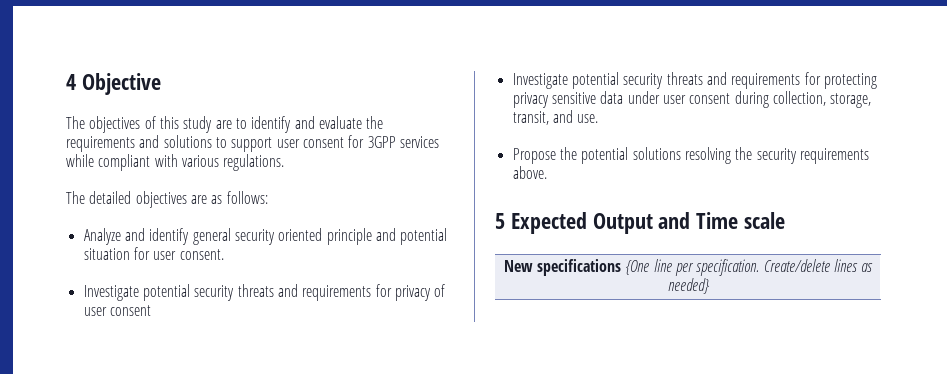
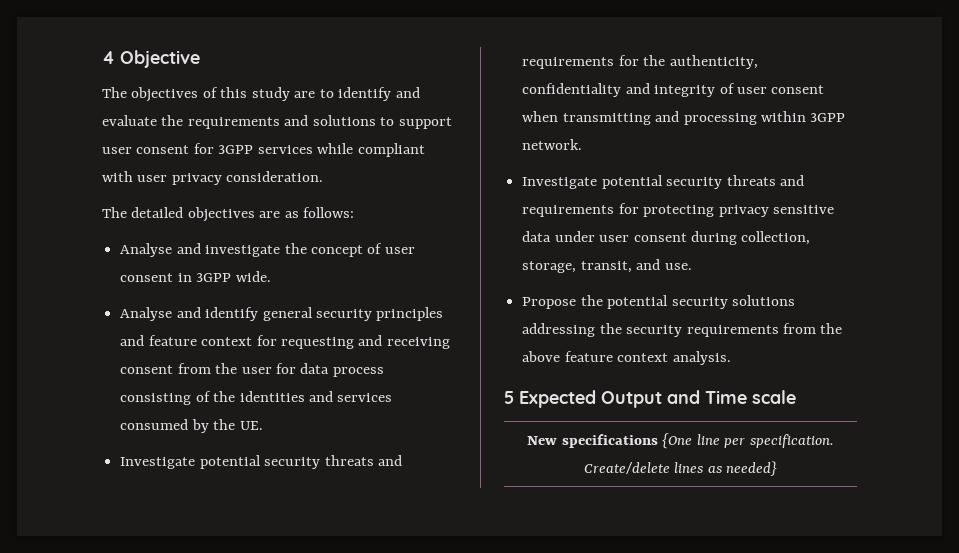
- The objectives of this study are to identify and evaluate the requirements and solutions to support user consent for 3GPP services while compliant with various regulations.
+ The objectives of this study are to identify and evaluate the requirements and solutions to support user consent for 3GPP services while compliant with user privacy consideration.
- Analyze and identify general security oriented principle and potential situation for user consent.
- Investigate potential security threats and requirements for privacy of user consent
+ Analyse and investigate the concept of user consent in 3GPP wide.
+ Analyse and identify general security principles and feature context for requesting and receiving consent from the user for data process consisting of the identities and services consumed by the UE.
+ Investigate potential security threats and requirements for the authenticity, confidentiality and integrity of user consent when transmitting and processing within 3GPP network.
- Propose the potential solutions resolving the security requirements above.
+ Propose the potential security solutions addressing the security requirements from the above feature context analysis.

